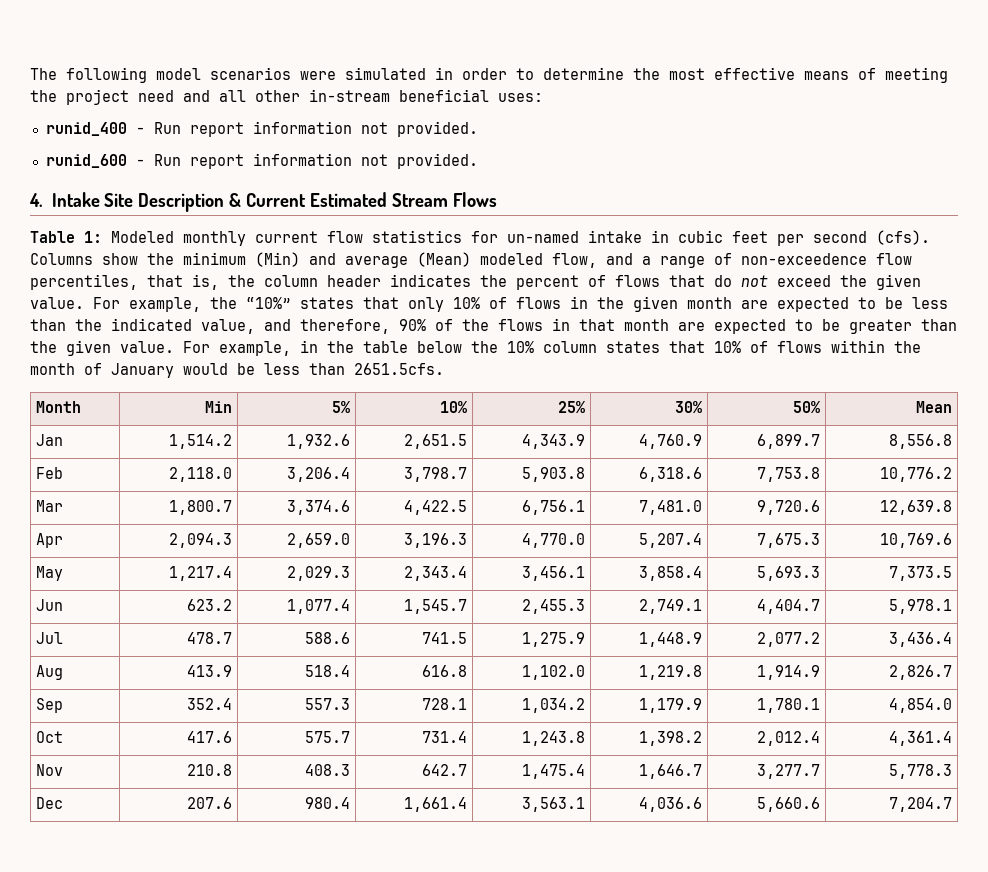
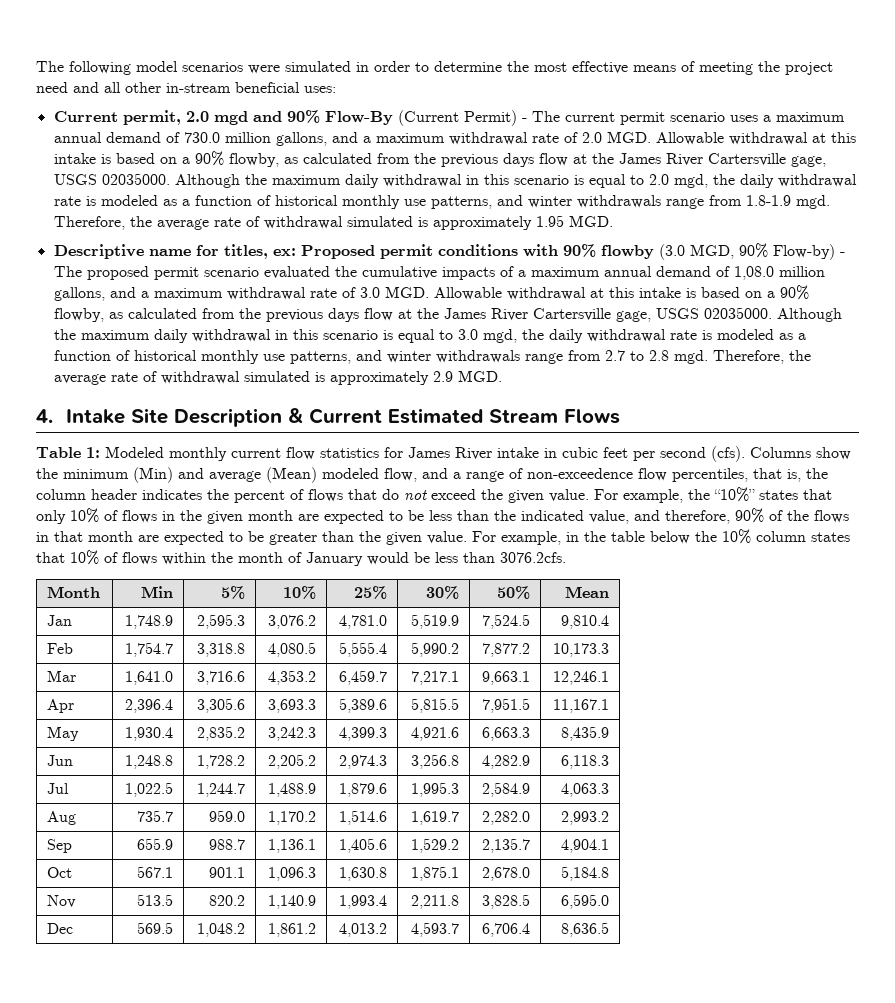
- runid_400 - Run report information not provided.
- runid_600 - Run report information not provided.
+ Current permit, 2.0 mgd and 90% Flow-By (Current Permit) - The current permit scenario uses a maximum annual demand of 730.0 million gallons, and a maximum withdrawal rate of 2.0 MGD. Allowable withdrawal at this intake is based on a 90% flowby, as calculated from the previous days flow at the James River Cartersville gage, USGS 02035000. Although the maximum daily withdrawal in this scenario is equal to 2.0 mgd, the daily withdrawal rate is modeled as a function of historical monthly use patterns, and winter withdrawals range from 1.8-1.9 mgd. Therefore, the average rate of withdrawal simulated is approximately 1.95 MGD.
+ Descriptive name for titles, ex: Proposed permit conditions with 90% flowby (3.0 MGD, 90% Flow-by) - The proposed permit scenario evaluated the cumulative impacts of a maximum annual demand of 1,08.0 million gallons, and a maximum withdrawal rate of 3.0 MGD. Allowable withdrawal at this intake is based on a 90% flowby, as calculated from the previous days flow at the James River Cartersville gage, USGS 02035000. Although the maximum daily withdrawal in this scenario is equal to 3.0 mgd, the daily withdrawal rate is modeled as a function of historical monthly use patterns, and winter withdrawals range from 2.7 to 2.8 mgd. Therefore, the average rate of withdrawal simulated is approximately 2.9 MGD.
- Table 1: Modeled monthly current flow statistics for un-named intake in cubic feet per second (cfs).
+ Table 1: Modeled monthly current flow statistics for James River intake in cubic feet per second (cfs).
- For example, in the table below the 10% column states that 10% of flows within the month of January would be less than 2651.5cfs.
+ For example, in the table below the 10% column states that 10% of flows within the month of January would be less than 3076.2cfs.
- Jan | 1,514.2 | 1,932.6 | 2,651.5 | 4,343.9 | 4,760.9 | 6,899.7 | 8,556.8
- Feb | 2,118.0 | 3,206.4 | 3,798.7 | 5,903.8 | 6,318.6 | 7,753.8 | 10,776.2
- Mar | 1,800.7 | 3,374.6 | 4,422.5 | 6,756.1 | 7,481.0 | 9,720.6 | 12,639.8
- Apr | 2,094.3 | 2,659.0 | 3,196.3 | 4,770.0 | 5,207.4 | 7,675.3 | 10,769.6
- May | 1,217.4 | 2,029.3 | 2,343.4 | 3,456.1 | 3,858.4 | 5,693.3 | 7,373.5
- Jun | 623.2 | 1,077.4 | 1,545.7 | 2,455.3 | 2,749.1 | 4,404.7 | 5,978.1
- Jul | 478.7 | 588.6 | 741.5 | 1,275.9 | 1,448.9 | 2,077.2 | 3,436.4
- Aug | 413.9 | 518.4 | 616.8 | 1,102.0 | 1,219.8 | 1,914.9 | 2,826.7
- Sep | 352.4 | 557.3 | 728.1 | 1,034.2 | 1,179.9 | 1,780.1 | 4,854.0
- Oct | 417.6 | 575.7 | 731.4 | 1,243.8 | 1,398.2 | 2,012.4 | 4,361.4
- Nov | 210.8 | 408.3 | 642.7 | 1,475.4 | 1,646.7 | 3,277.7 | 5,778.3
- Dec | 207.6 | 980.4 | 1,661.4 | 3,563.1 | 4,036.6 | 5,660.6 | 7,204.7
+ Jan | 1,748.9 | 2,595.3 | 3,076.2 | 4,781.0 | 5,519.9 | 7,524.5 | 9,810.4
+ Feb | 1,754.7 | 3,318.8 | 4,080.5 | 5,555.4 | 5,990.2 | 7,877.2 | 10,173.3
+ Mar | 1,641.0 | 3,716.6 | 4,353.2 | 6,459.7 | 7,217.1 | 9,663.1 | 12,246.1
+ Apr | 2,396.4 | 3,305.6 | 3,693.3 | 5,389.6 | 5,815.5 | 7,951.5 | 11,167.1
+ May | 1,930.4 | 2,835.2 | 3,242.3 | 4,399.3 | 4,921.6 | 6,663.3 | 8,435.9
+ Jun | 1,248.8 | 1,728.2 | 2,205.2 | 2,974.3 | 3,256.8 | 4,282.9 | 6,118.3
+ Jul | 1,022.5 | 1,244.7 | 1,488.9 | 1,879.6 | 1,995.3 | 2,584.9 | 4,063.3
+ Aug | 735.7 | 959.0 | 1,170.2 | 1,514.6 | 1,619.7 | 2,282.0 | 2,993.2
+ Sep | 655.9 | 988.7 | 1,136.1 | 1,405.6 | 1,529.2 | 2,135.7 | 4,904.1
+ Oct | 567.1 | 901.1 | 1,096.3 | 1,630.8 | 1,875.1 | 2,678.0 | 5,184.8
+ Nov | 513.5 | 820.2 | 1,140.9 | 1,993.4 | 2,211.8 | 3,828.5 | 6,595.0
+ Dec | 569.5 | 1,048.2 | 1,861.2 | 4,013.2 | 4,593.7 | 6,706.4 | 8,636.5

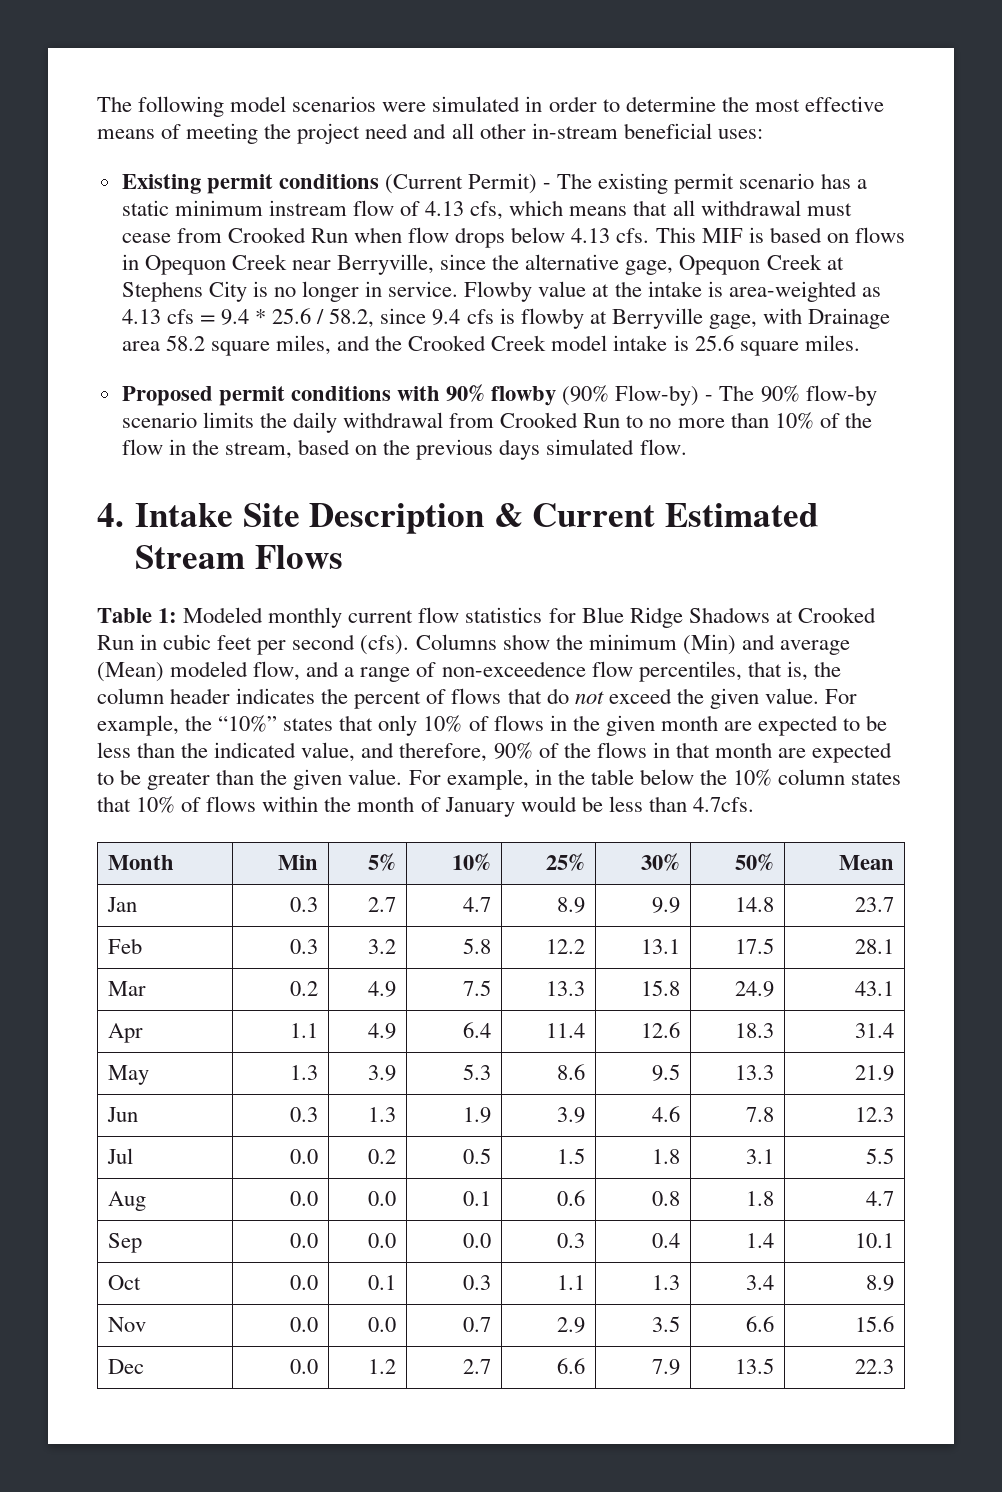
- Current permit, 2.0 mgd and 90% Flow-By (Current Permit) - The current permit scenario uses a maximum annual demand of 730.0 million gallons, and a maximum withdrawal rate of 2.0 MGD. Allowable withdrawal at this intake is based on a 90% flowby, as calculated from the previous days flow at the James River Cartersville gage, USGS 02035000. Although the maximum daily withdrawal in this scenario is equal to 2.0 mgd, the daily withdrawal rate is modeled as a function of historical monthly use patterns, and winter withdrawals range from 1.8-1.9 mgd. Therefore, the average rate of withdrawal simulated is approximately 1.95 MGD.
- Descriptive name for titles, ex: Proposed permit conditions with 90% flowby (3.0 MGD, 90% Flow-by) - The proposed permit scenario evaluated the cumulative impacts of a maximum annual demand of 1,08.0 million gallons, and a maximum withdrawal rate of 3.0 MGD. Allowable withdrawal at this intake is based on a 90% flowby, as calculated from the previous days flow at the James River Cartersville gage, USGS 02035000. Although the maximum daily withdrawal in this scenario is equal to 3.0 mgd, the daily withdrawal rate is modeled as a function of historical monthly use patterns, and winter withdrawals range from 2.7 to 2.8 mgd. Therefore, the average rate of withdrawal simulated is approximately 2.9 MGD.
+ Existing permit conditions (Current Permit) - The existing permit scenario has a static minimum instream flow of 4.13 cfs, which means that all withdrawal must cease from Crooked Run when flow drops below 4.13 cfs. This MIF is based on flows in Opequon Creek near Berryville, since the alternative gage, Opequon Creek at Stephens City is no longer in service. Flowby value at the intake is area-weighted as 4.13 cfs = 9.4 * 25.6 / 58.2, since 9.4 cfs is flowby at Berryville gage, with Drainage area 58.2 square miles, and the Crooked Creek model intake is 25.6 square miles.
+ Proposed permit conditions with 90% flowby (90% Flow-by) - The 90% flow-by scenario limits the daily withdrawal from Crooked Run to no more than 10% of the flow in the stream, based on the previous days simulated flow.
- Table 1: Modeled monthly current flow statistics for James River intake in cubic feet per second (cfs).
+ Table 1: Modeled monthly current flow statistics for Blue Ridge Shadows at Crooked Run in cubic feet per second (cfs).
- For example, in the table below the 10% column states that 10% of flows within the month of January would be less than 3076.2cfs.
+ For example, in the table below the 10% column states that 10% of flows within the month of January would be less than 4.7cfs.
- Jan | 1,748.9 | 2,595.3 | 3,076.2 | 4,781.0 | 5,519.9 | 7,524.5 | 9,810.4
- Feb | 1,754.7 | 3,318.8 | 4,080.5 | 5,555.4 | 5,990.2 | 7,877.2 | 10,173.3
- Mar | 1,641.0 | 3,716.6 | 4,353.2 | 6,459.7 | 7,217.1 | 9,663.1 | 12,246.1
- Apr | 2,396.4 | 3,305.6 | 3,693.3 | 5,389.6 | 5,815.5 | 7,951.5 | 11,167.1
- May | 1,930.4 | 2,835.2 | 3,242.3 | 4,399.3 | 4,921.6 | 6,663.3 | 8,435.9
- Jun | 1,248.8 | 1,728.2 | 2,205.2 | 2,974.3 | 3,256.8 | 4,282.9 | 6,118.3
- Jul | 1,022.5 | 1,244.7 | 1,488.9 | 1,879.6 | 1,995.3 | 2,584.9 | 4,063.3
- Aug | 735.7 | 959.0 | 1,170.2 | 1,514.6 | 1,619.7 | 2,282.0 | 2,993.2
- Sep | 655.9 | 988.7 | 1,136.1 | 1,405.6 | 1,529.2 | 2,135.7 | 4,904.1
- Oct | 567.1 | 901.1 | 1,096.3 | 1,630.8 | 1,875.1 | 2,678.0 | 5,184.8
- Nov | 513.5 | 820.2 | 1,140.9 | 1,993.4 | 2,211.8 | 3,828.5 | 6,595.0
- Dec | 569.5 | 1,048.2 | 1,861.2 | 4,013.2 | 4,593.7 | 6,706.4 | 8,636.5
+ Jan | 0.3 | 2.7 | 4.7 | 8.9 | 9.9 | 14.8 | 23.7
+ Feb | 0.3 | 3.2 | 5.8 | 12.2 | 13.1 | 17.5 | 28.1
+ Mar | 0.2 | 4.9 | 7.5 | 13.3 | 15.8 | 24.9 | 43.1
+ Apr | 1.1 | 4.9 | 6.4 | 11.4 | 12.6 | 18.3 | 31.4
+ May | 1.3 | 3.9 | 5.3 | 8.6 | 9.5 | 13.3 | 21.9
+ Jun | 0.3 | 1.3 | 1.9 | 3.9 | 4.6 | 7.8 | 12.3
+ Jul | 0.0 | 0.2 | 0.5 | 1.5 | 1.8 | 3.1 | 5.5
+ Aug | 0.0 | 0.0 | 0.1 | 0.6 | 0.8 | 1.8 | 4.7
+ Sep | 0.0 | 0.0 | 0.0 | 0.3 | 0.4 | 1.4 | 10.1
+ Oct | 0.0 | 0.1 | 0.3 | 1.1 | 1.3 | 3.4 | 8.9
+ Nov | 0.0 | 0.0 | 0.7 | 2.9 | 3.5 | 6.6 | 15.6
+ Dec | 0.0 | 1.2 | 2.7 | 6.6 | 7.9 | 13.5 | 22.3

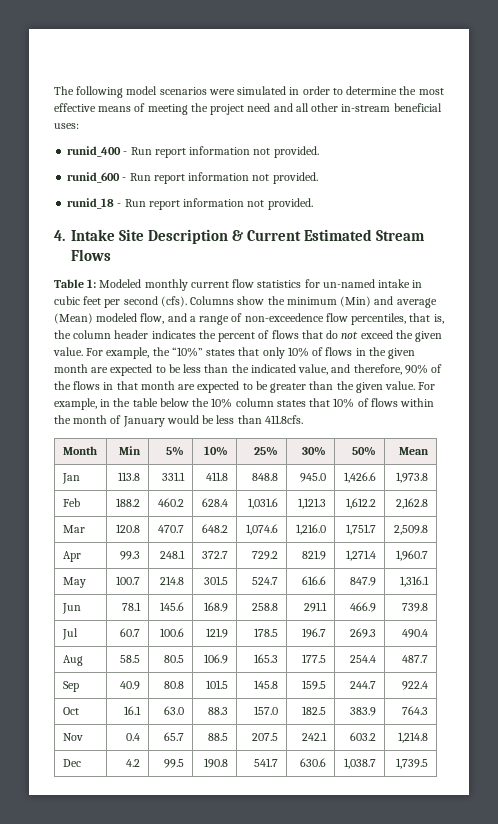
- Existing permit conditions (Current Permit) - The existing permit scenario has a static minimum instream flow of 4.13 cfs, which means that all withdrawal must cease from Crooked Run when flow drops below 4.13 cfs. This MIF is based on flows in Opequon Creek near Berryville, since the alternative gage, Opequon Creek at Stephens City is no longer in service. Flowby value at the intake is area-weighted as 4.13 cfs = 9.4 * 25.6 / 58.2, since 9.4 cfs is flowby at Berryville gage, with Drainage area 58.2 square miles, and the Crooked Creek model intake is 25.6 square miles.
- Proposed permit conditions with 90% flowby (90% Flow-by) - The 90% flow-by scenario limits the daily withdrawal from Crooked Run to no more than 10% of the flow in the stream, based on the previous days simulated flow.
+ runid_400 - Run report information not provided.
+ runid_600 - Run report information not provided.
+ runid_18 - Run report information not provided.
- Table 1: Modeled monthly current flow statistics for Blue Ridge Shadows at Crooked Run in cubic feet per second (cfs).
+ Table 1: Modeled monthly current flow statistics for un-named intake in cubic feet per second (cfs).
- For example, in the table below the 10% column states that 10% of flows within the month of January would be less than 4.7cfs.
+ For example, in the table below the 10% column states that 10% of flows within the month of January would be less than 411.8cfs.
- Jan | 0.3 | 2.7 | 4.7 | 8.9 | 9.9 | 14.8 | 23.7
- Feb | 0.3 | 3.2 | 5.8 | 12.2 | 13.1 | 17.5 | 28.1
- Mar | 0.2 | 4.9 | 7.5 | 13.3 | 15.8 | 24.9 | 43.1
- Apr | 1.1 | 4.9 | 6.4 | 11.4 | 12.6 | 18.3 | 31.4
- May | 1.3 | 3.9 | 5.3 | 8.6 | 9.5 | 13.3 | 21.9
- Jun | 0.3 | 1.3 | 1.9 | 3.9 | 4.6 | 7.8 | 12.3
- Jul | 0.0 | 0.2 | 0.5 | 1.5 | 1.8 | 3.1 | 5.5
- Aug | 0.0 | 0.0 | 0.1 | 0.6 | 0.8 | 1.8 | 4.7
- Sep | 0.0 | 0.0 | 0.0 | 0.3 | 0.4 | 1.4 | 10.1
- Oct | 0.0 | 0.1 | 0.3 | 1.1 | 1.3 | 3.4 | 8.9
- Nov | 0.0 | 0.0 | 0.7 | 2.9 | 3.5 | 6.6 | 15.6
- Dec | 0.0 | 1.2 | 2.7 | 6.6 | 7.9 | 13.5 | 22.3
+ Jan | 113.8 | 331.1 | 411.8 | 848.8 | 945.0 | 1,426.6 | 1,973.8
+ Feb | 188.2 | 460.2 | 628.4 | 1,031.6 | 1,121.3 | 1,612.2 | 2,162.8
+ Mar | 120.8 | 470.7 | 648.2 | 1,074.6 | 1,216.0 | 1,751.7 | 2,509.8
+ Apr | 99.3 | 248.1 | 372.7 | 729.2 | 821.9 | 1,271.4 | 1,960.7
+ May | 100.7 | 214.8 | 301.5 | 524.7 | 616.6 | 847.9 | 1,316.1
+ Jun | 78.1 | 145.6 | 168.9 | 258.8 | 291.1 | 466.9 | 739.8
+ Jul | 60.7 | 100.6 | 121.9 | 178.5 | 196.7 | 269.3 | 490.4
+ Aug | 58.5 | 80.5 | 106.9 | 165.3 | 177.5 | 254.4 | 487.7
+ Sep | 40.9 | 80.8 | 101.5 | 145.8 | 159.5 | 244.7 | 922.4
+ Oct | 16.1 | 63.0 | 88.3 | 157.0 | 182.5 | 383.9 | 764.3
+ Nov | 0.4 | 65.7 | 88.5 | 207.5 | 242.1 | 603.2 | 1,214.8
+ Dec | 4.2 | 99.5 | 190.8 | 541.7 | 630.6 | 1,038.7 | 1,739.5

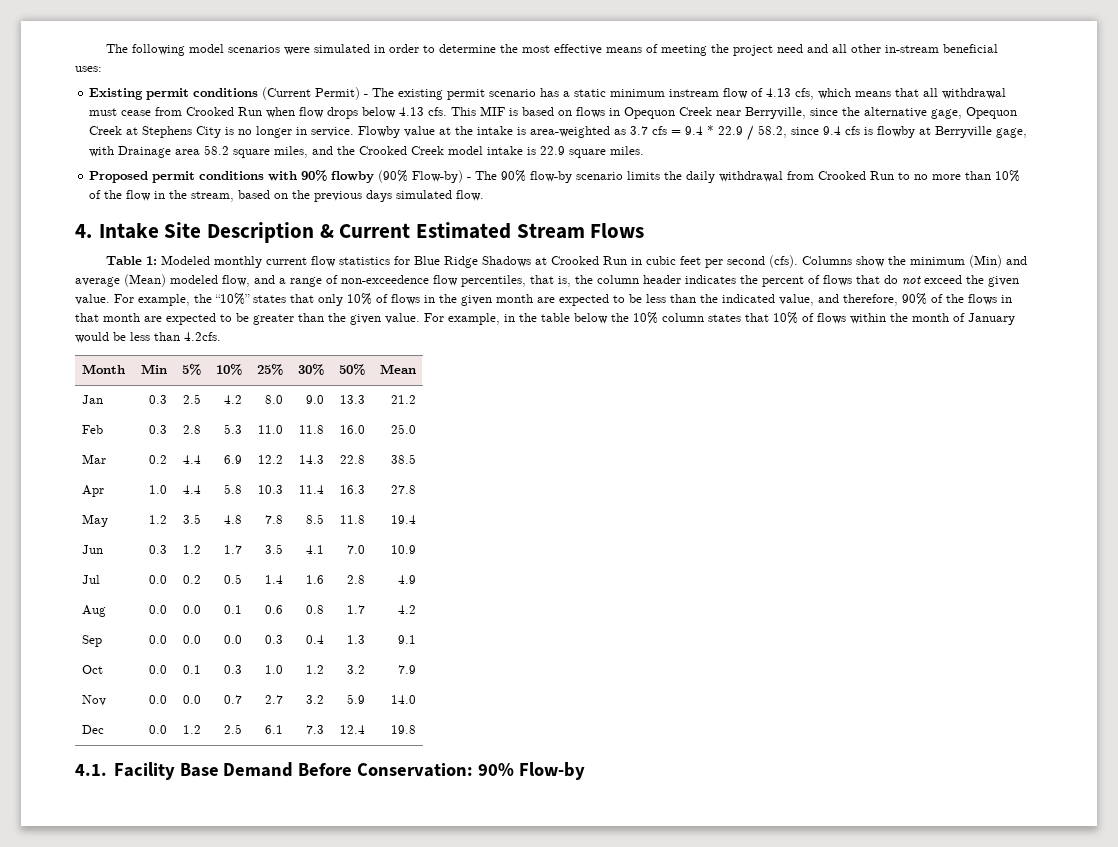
- runid_400 - Run report information not provided.
- runid_600 - Run report information not provided.
- runid_18 - Run report information not provided.
+ Existing permit conditions (Current Permit) - The existing permit scenario has a static minimum instream flow of 4.13 cfs, which means that all withdrawal must cease from Crooked Run when flow drops below 4.13 cfs. This MIF is based on flows in Opequon Creek near Berryville, since the alternative gage, Opequon Creek at Stephens City is no longer in service. Flowby value at the intake is area-weighted as 3.7 cfs = 9.4 * 22.9 / 58.2, since 9.4 cfs is flowby at Berryville gage, with Drainage area 58.2 square miles, and the Crooked Creek model intake is 22.9 square miles.
+ Proposed permit conditions with 90% flowby (90% Flow-by) - The 90% flow-by scenario limits the daily withdrawal from Crooked Run to no more than 10% of the flow in the stream, based on the previous days simulated flow.
- Table 1: Modeled monthly current flow statistics for un-named intake in cubic feet per second (cfs).
+ Table 1: Modeled monthly current flow statistics for Blue Ridge Shadows at Crooked Run in cubic feet per second (cfs).
- For example, in the table below the 10% column states that 10% of flows within the month of January would be less than 411.8cfs.
+ For example, in the table below the 10% column states that 10% of flows within the month of January would be less than 4.2cfs.
- Jan | 113.8 | 331.1 | 411.8 | 848.8 | 945.0 | 1,426.6 | 1,973.8
- Feb | 188.2 | 460.2 | 628.4 | 1,031.6 | 1,121.3 | 1,612.2 | 2,162.8
- Mar | 120.8 | 470.7 | 648.2 | 1,074.6 | 1,216.0 | 1,751.7 | 2,509.8
- Apr | 99.3 | 248.1 | 372.7 | 729.2 | 821.9 | 1,271.4 | 1,960.7
- May | 100.7 | 214.8 | 301.5 | 524.7 | 616.6 | 847.9 | 1,316.1
- Jun | 78.1 | 145.6 | 168.9 | 258.8 | 291.1 | 466.9 | 739.8
- Jul | 60.7 | 100.6 | 121.9 | 178.5 | 196.7 | 269.3 | 490.4
- Aug | 58.5 | 80.5 | 106.9 | 165.3 | 177.5 | 254.4 | 487.7
- Sep | 40.9 | 80.8 | 101.5 | 145.8 | 159.5 | 244.7 | 922.4
- Oct | 16.1 | 63.0 | 88.3 | 157.0 | 182.5 | 383.9 | 764.3
- Nov | 0.4 | 65.7 | 88.5 | 207.5 | 242.1 | 603.2 | 1,214.8
- Dec | 4.2 | 99.5 | 190.8 | 541.7 | 630.6 | 1,038.7 | 1,739.5
+ Jan | 0.3 | 2.5 | 4.2 | 8.0 | 9.0 | 13.3 | 21.2
+ Feb | 0.3 | 2.8 | 5.3 | 11.0 | 11.8 | 16.0 | 25.0
+ Mar | 0.2 | 4.4 | 6.9 | 12.2 | 14.3 | 22.8 | 38.5
+ Apr | 1.0 | 4.4 | 5.8 | 10.3 | 11.4 | 16.3 | 27.8
+ May | 1.2 | 3.5 | 4.8 | 7.8 | 8.5 | 11.8 | 19.4
+ Jun | 0.3 | 1.2 | 1.7 | 3.5 | 4.1 | 7.0 | 10.9
+ Jul | 0.0 | 0.2 | 0.5 | 1.4 | 1.6 | 2.8 | 4.9
+ Aug | 0.0 | 0.0 | 0.1 | 0.6 | 0.8 | 1.7 | 4.2
+ Sep | 0.0 | 0.0 | 0.0 | 0.3 | 0.4 | 1.3 | 9.1
+ Oct | 0.0 | 0.1 | 0.3 | 1.0 | 1.2 | 3.2 | 7.9
+ Nov | 0.0 | 0.0 | 0.7 | 2.7 | 3.2 | 5.9 | 14.0
+ Dec | 0.0 | 1.2 | 2.5 | 6.1 | 7.3 | 12.4 | 19.8
+ 4.1. Facility Base Demand Before Conservation: 90% Flow-by

